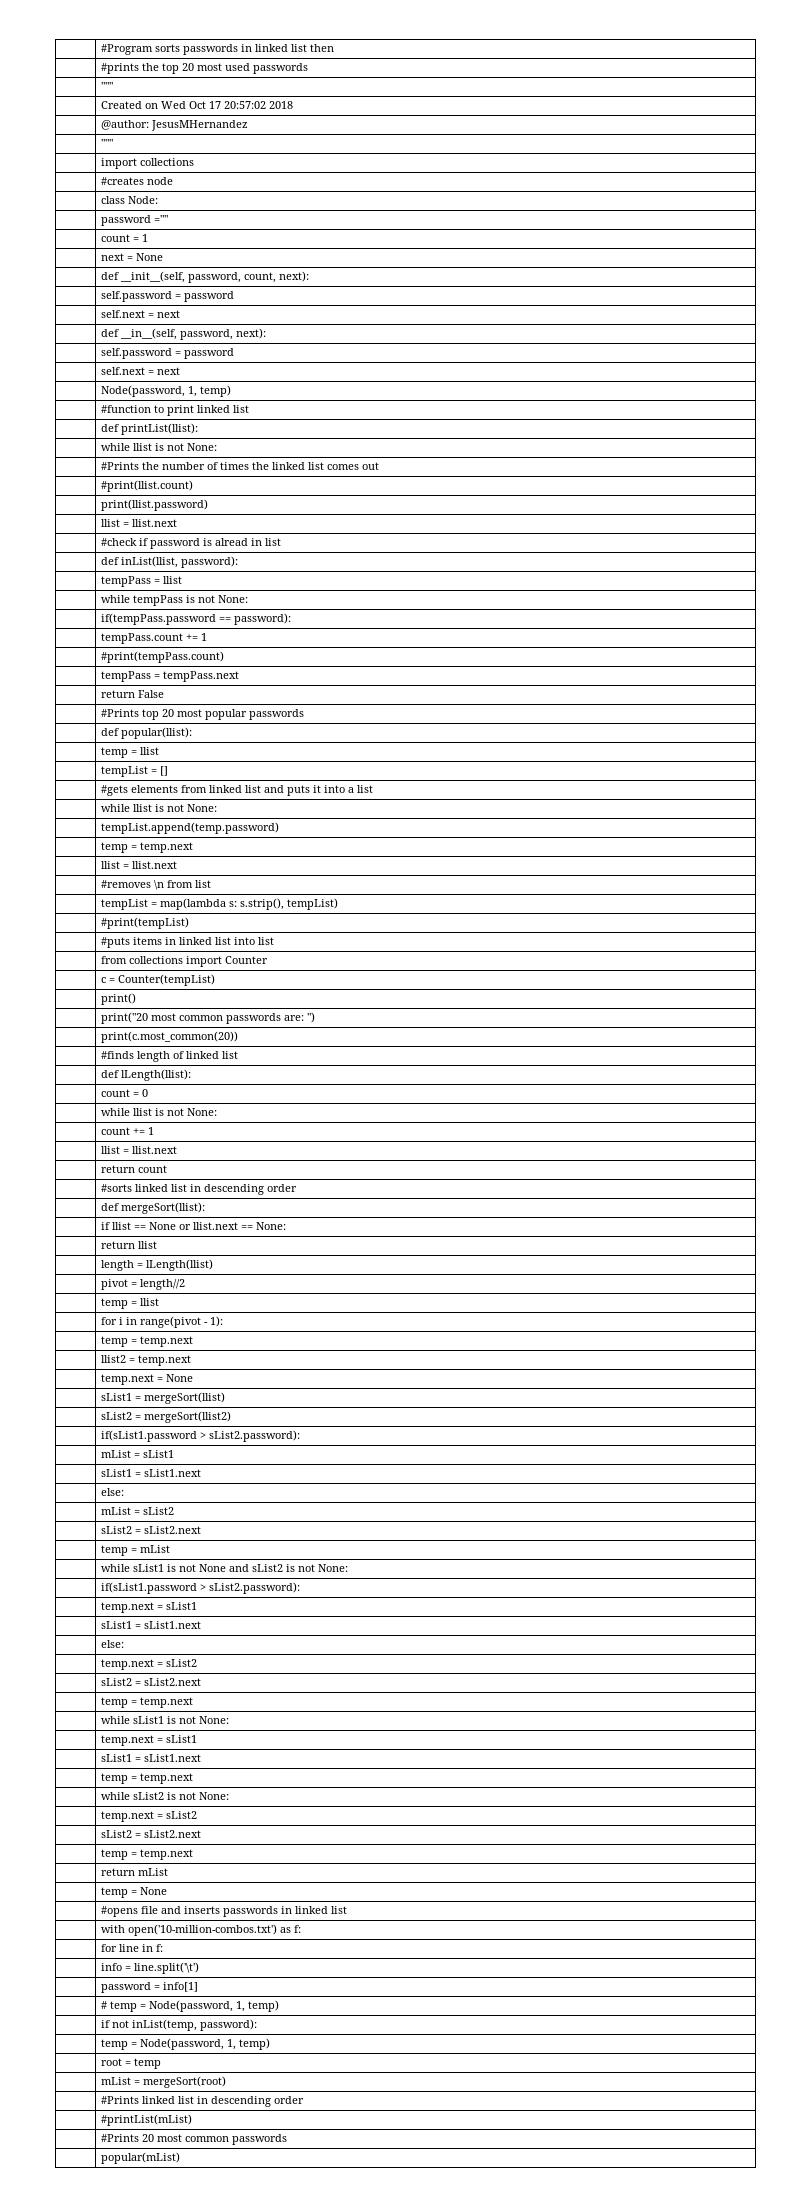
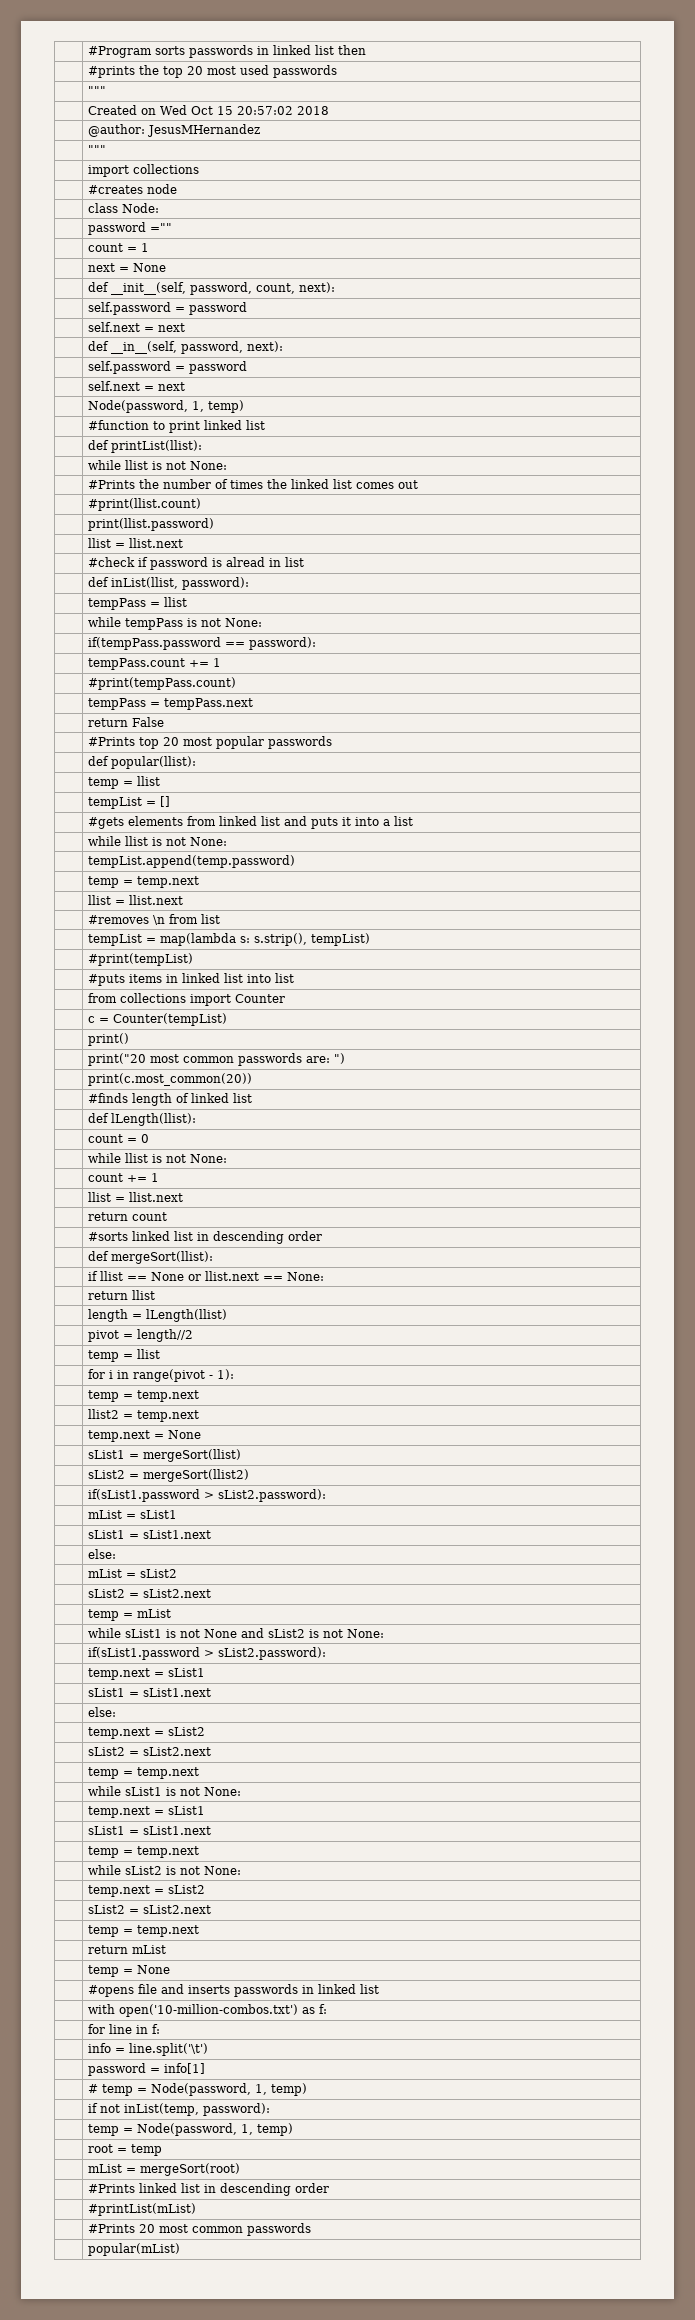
- | Created on Wed Oct 17 20:57:02 2018
+ | Created on Wed Oct 15 20:57:02 2018

